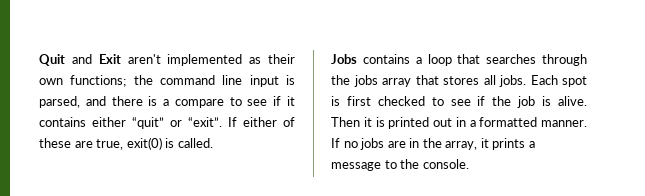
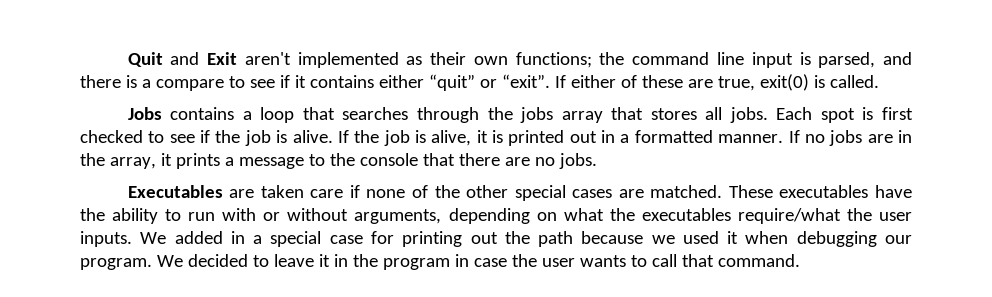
- Then it is printed out in a formatted manner.
+ If the job is alive, it is printed out in a formatted manner.
- If no jobs are in the array, it prints a message to the console.
+ If no jobs are in the array, it prints a message to the console that there are no jobs.
+ Executables are taken care if none of the other special cases are matched. These executables have the ability to run with or without arguments, depending on what the executables require/what the user inputs. We added in a special case for printing out the path because we used it when debugging our program. We decided to leave it in the program in case the user wants to call that command.

